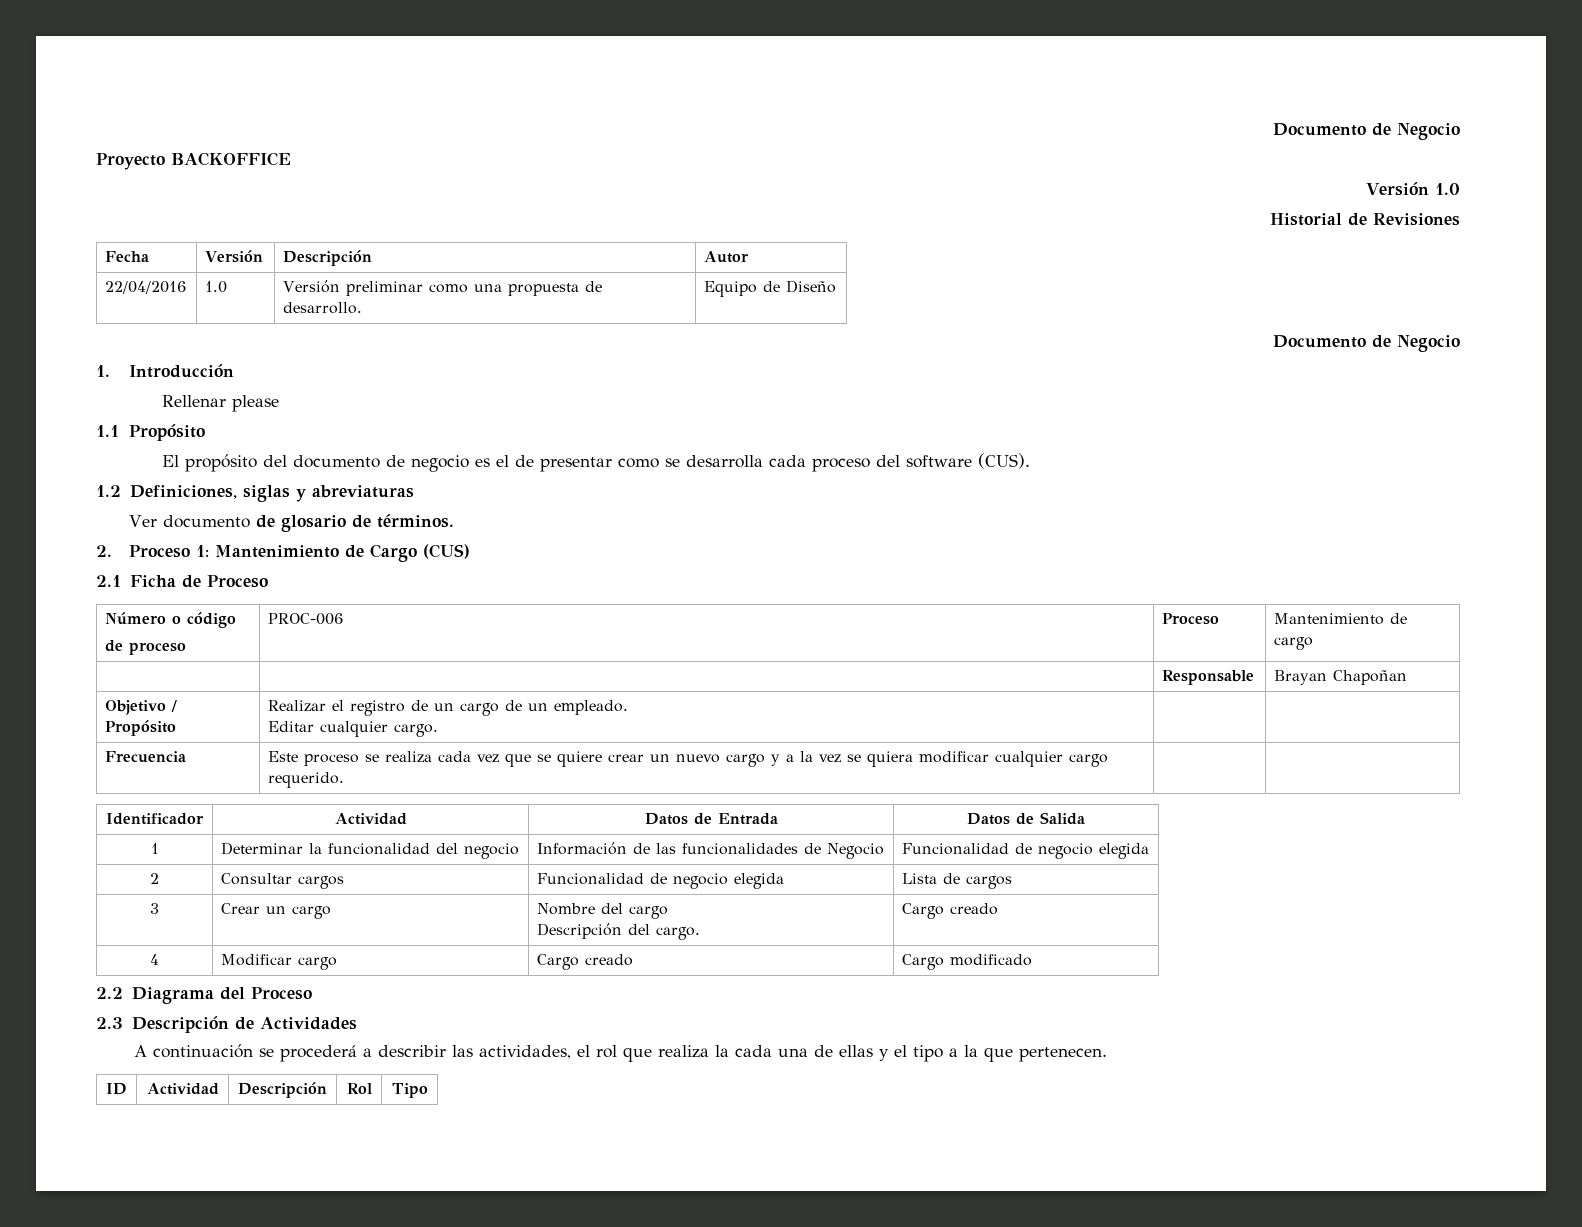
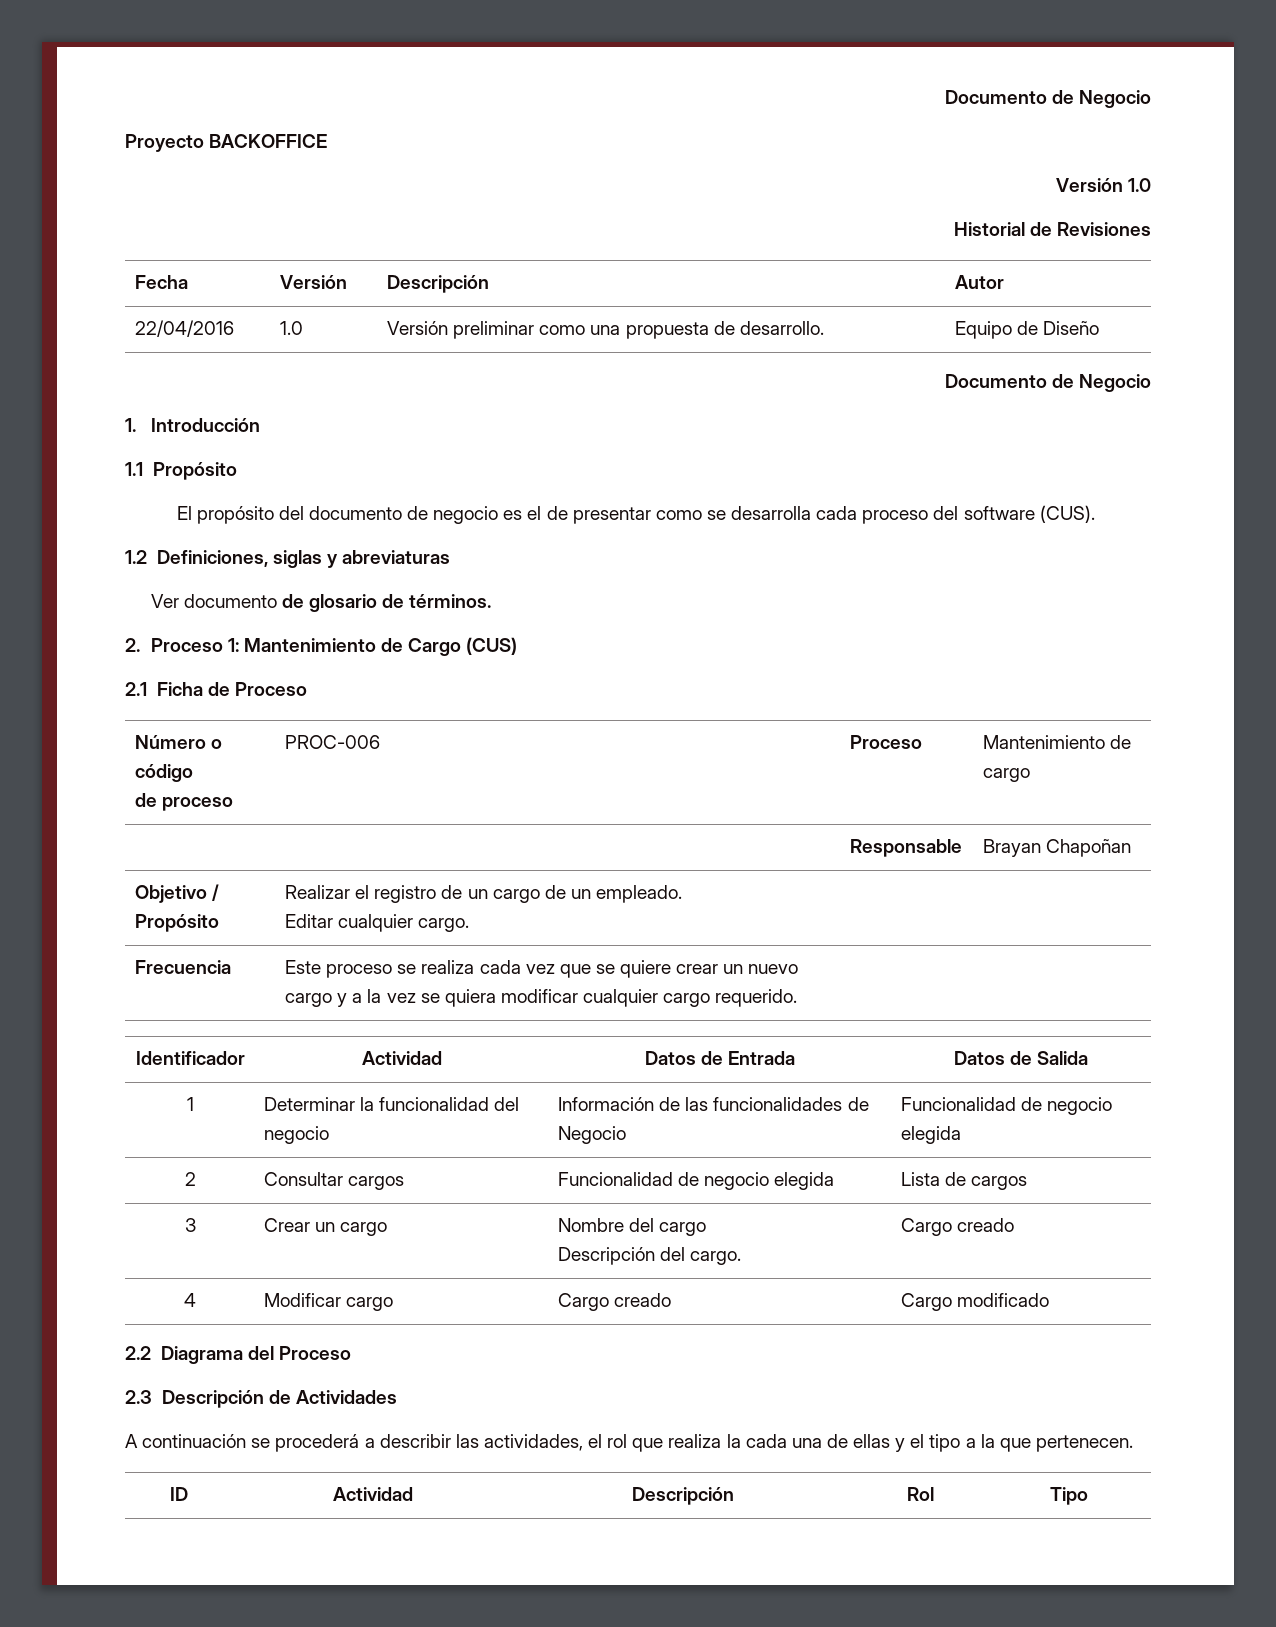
- Rellenar please

